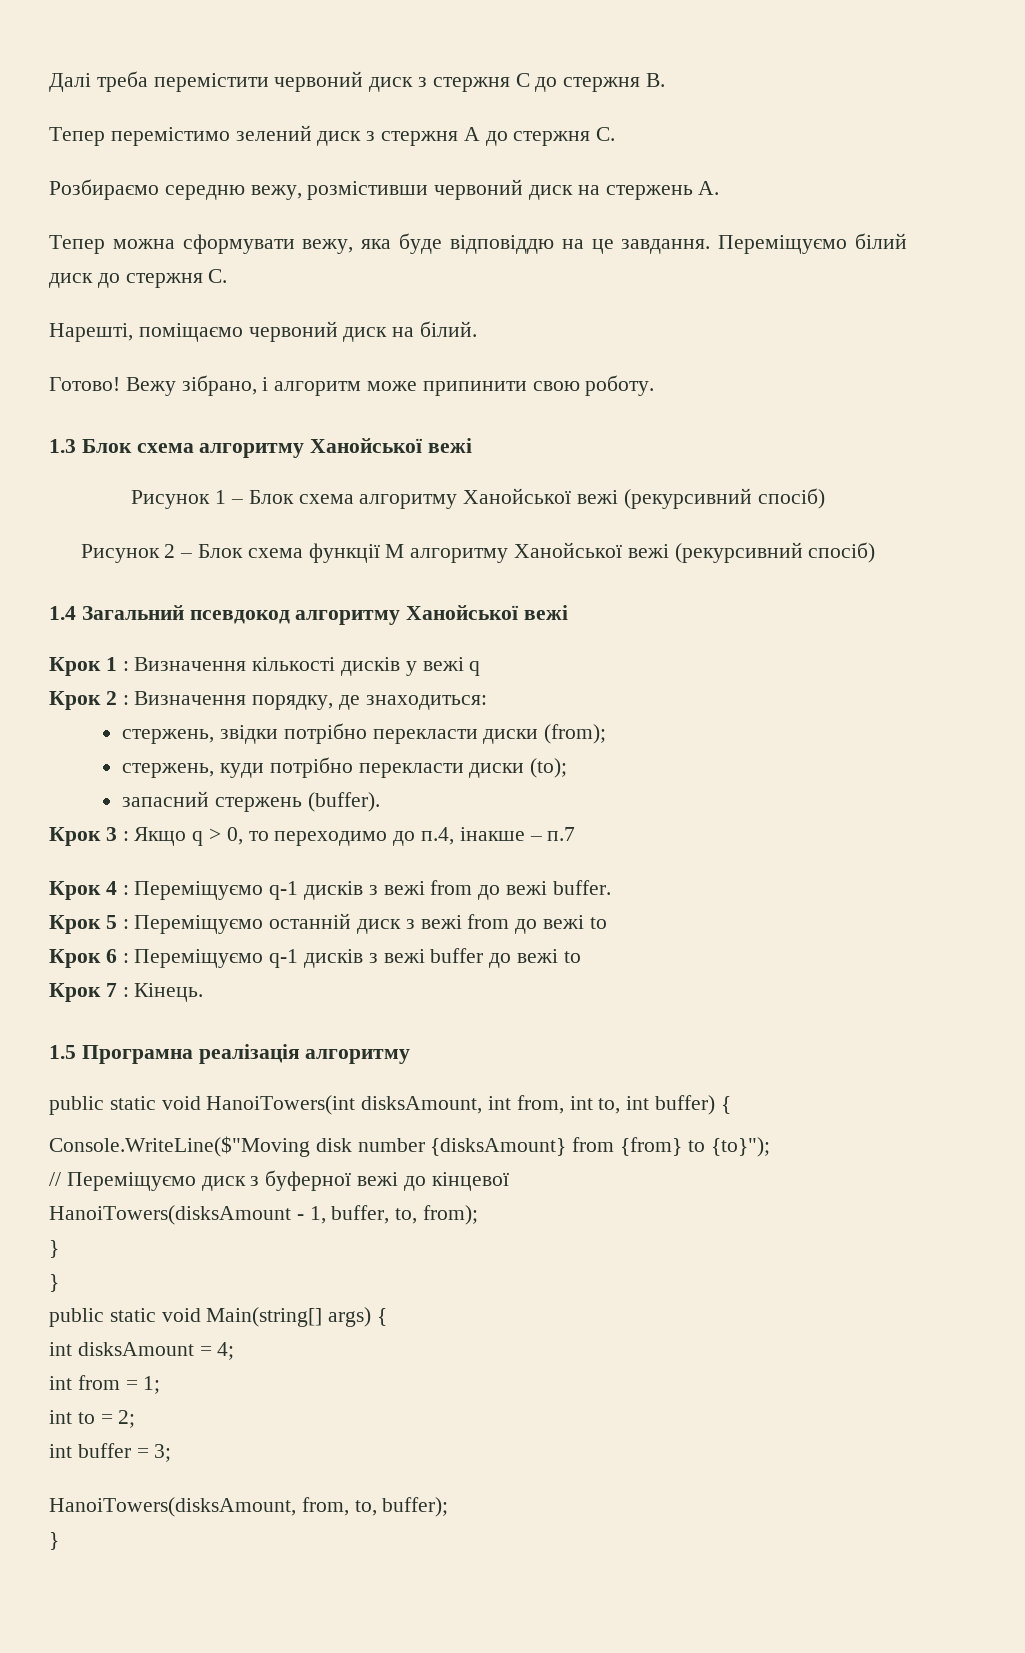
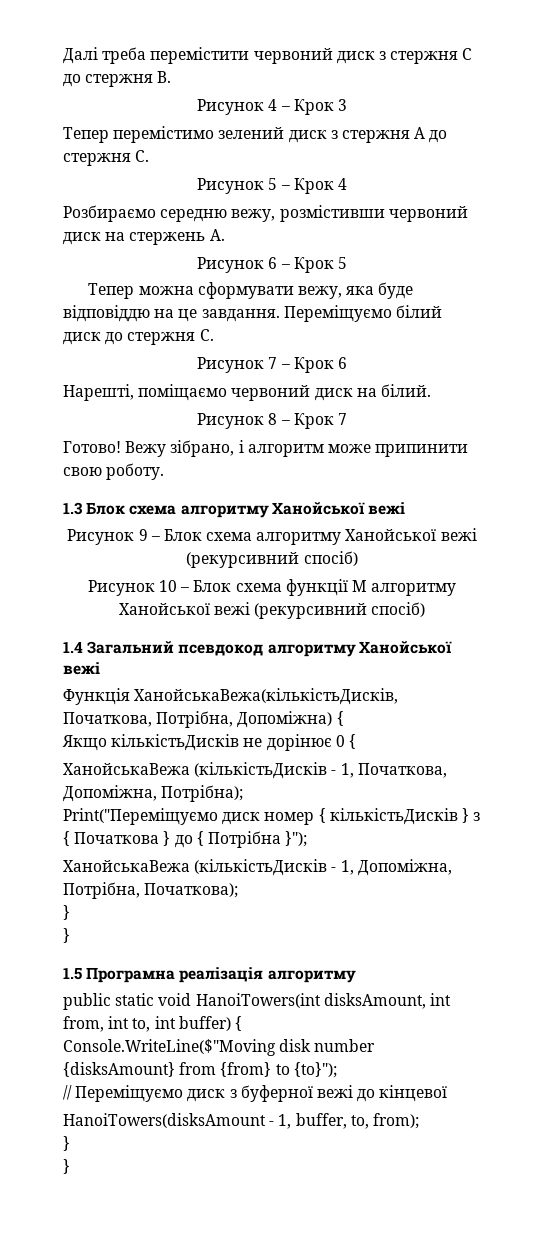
+ Рисунок 4 – Крок 3
+ Рисунок 5 – Крок 4
+ Рисунок 6 – Крок 5
+ Рисунок 7 – Крок 6
+ Рисунок 8 – Крок 7
- Рисунок 1 – Блок схема алгоритму Ханойської вежі (рекурсивний спосіб)
+ Рисунок 9 – Блок схема алгоритму Ханойської вежі (рекурсивний спосіб)
- Рисунок 2 – Блок схема функції M алгоритму Ханойської вежі (рекурсивний спосіб)
+ Рисунок 10 – Блок схема функції M алгоритму Ханойської вежі (рекурсивний спосіб)
- Крок 1 : Визначення кількості дисків у вежі q
- Крок 2 : Визначення порядку, де знаходиться:
- стержень, звідки потрібно перекласти диски (from);
- стержень, куди потрібно перекласти диски (to);
- запасний стержень (buffer).
- Крок 3 : Якщо q > 0, то переходимо до п.4, інакше – п.7
- Крок 4 : Переміщуємо q-1 дисків з вежі from до вежі buffer.
- Крок 5 : Переміщуємо останній диск з вежі from до вежі to
- Крок 6 : Переміщуємо q-1 дисків з вежі buffer до вежі to
- Крок 7 : Кінець.
+ Функція ХанойськаВежа(кількістьДисків, Початкова, Потрібна, Допоміжна) {
+ Якщо кількістьДисків не дорінює 0 {
+ ХанойськаВежа (кількістьДисків - 1, Початкова, Допоміжна, Потрібна);
+ Print("Переміщуємо диск номер { кількістьДисків } з { Початкова } до { Потрібна }");
+ ХанойськаВежа (кількістьДисків - 1, Допоміжна, Потрібна, Початкова);
+ }
+ }
- public static void Main(string[] args) {
- int disksAmount = 4;
- int from = 1;
- int to = 2;
- int buffer = 3;
- HanoiTowers(disksAmount, from, to, buffer);
- }

